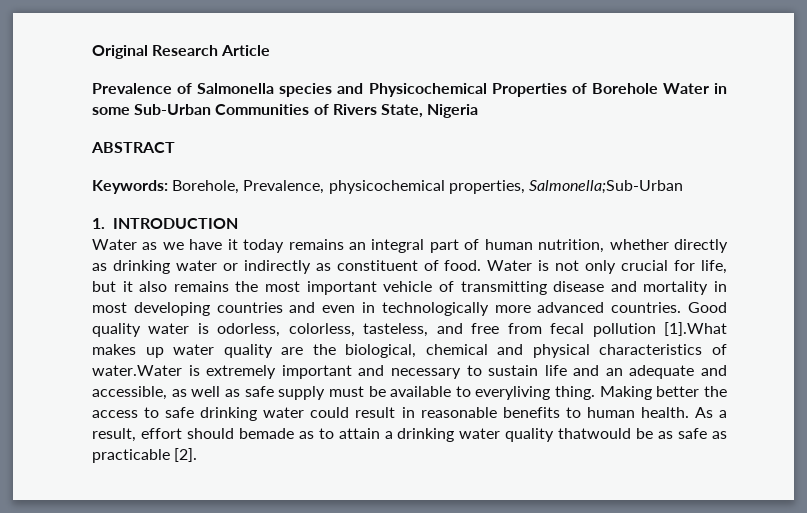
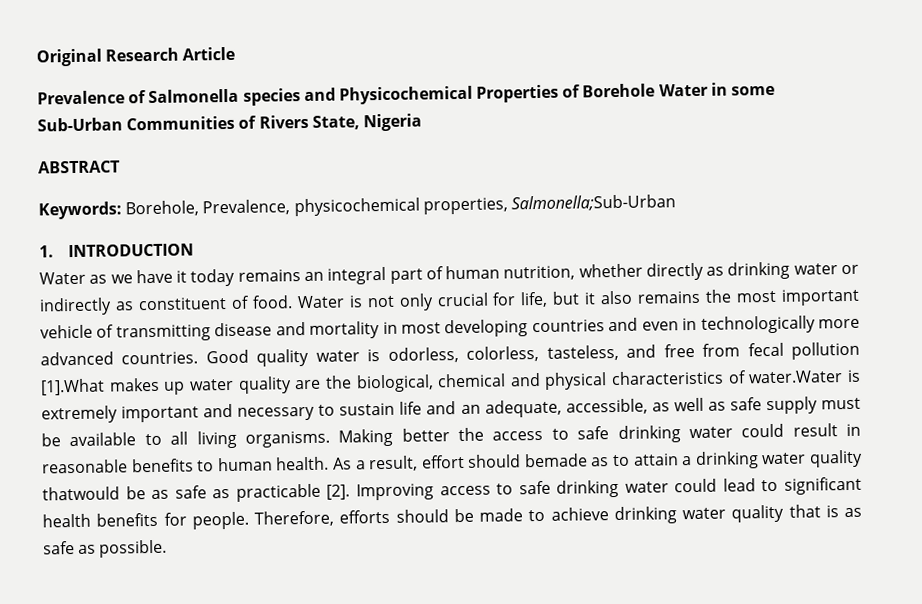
- Good quality water is odorless, colorless, tasteless, and free from fecal pollution [1].What makes up water quality are the biological, chemical and physical characteristics of water.Water is extremely important and necessary to sustain life and an adequate and accessible, as well as safe supply must be available to everyliving thing.
+ Good quality water is odorless, colorless, tasteless, and free from fecal pollution [1].What makes up water quality are the biological, chemical and physical characteristics of water.Water is extremely important and necessary to sustain life and an adequate, accessible, as well as safe supply must be available to all living organisms.
+ Improving access to safe drinking water could lead to significant health benefits for people. Therefore, efforts should be made to achieve drinking water quality that is as safe as possible.

